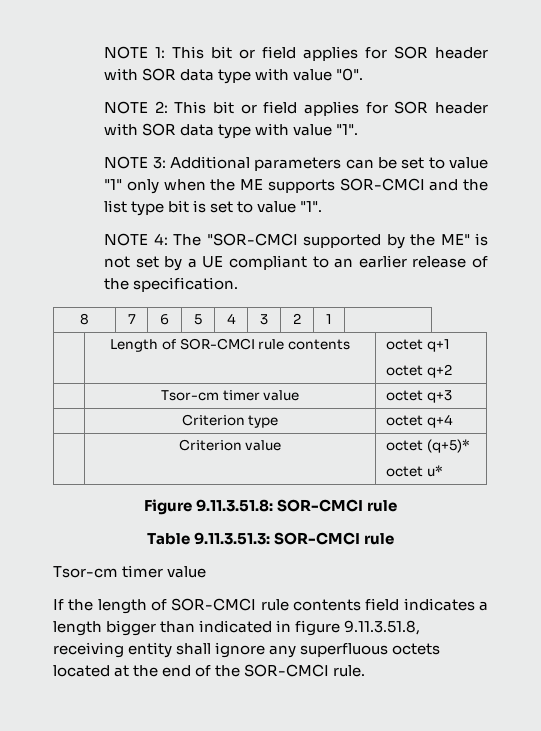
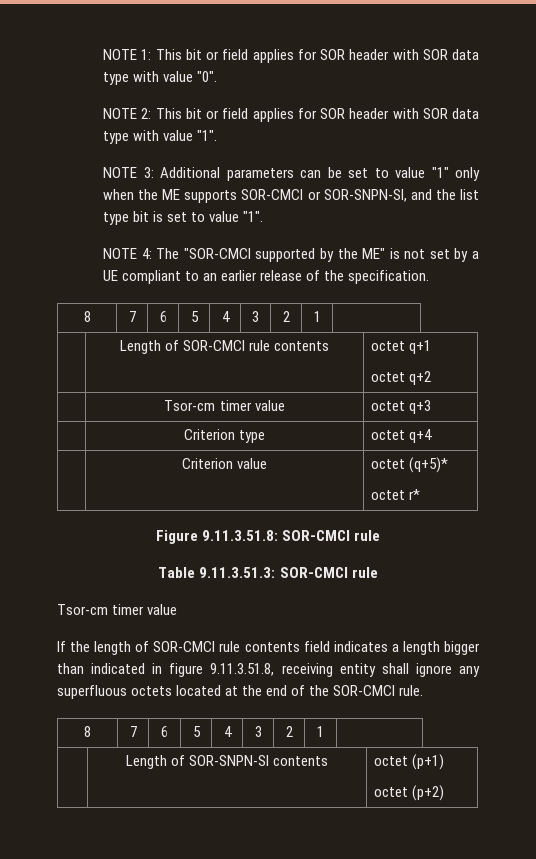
- NOTE 3: Additional parameters can be set to value "1" only when the ME supports SOR-CMCI and the list type bit is set to value "1".
+ NOTE 3: Additional parameters can be set to value "1" only when the ME supports SOR-CMCI or SOR-SNPN-SI, and the list type bit is set to value "1".
  | Criterion value | octet (q+5)*
- octet u*
+ octet r*
  If the length of SOR-CMCI rule contents field indicates a length bigger than indicated in figure 9.11.3.51.8, receiving entity shall ignore any superfluous octets located at the end of the SOR-CMCI rule.
+ 8 | 7 | 6 | 5 | 4 | 3 | 2 | 1 |
+ | Length of SOR-SNPN-SI contents | octet (p+1)
+ octet (p+2)

